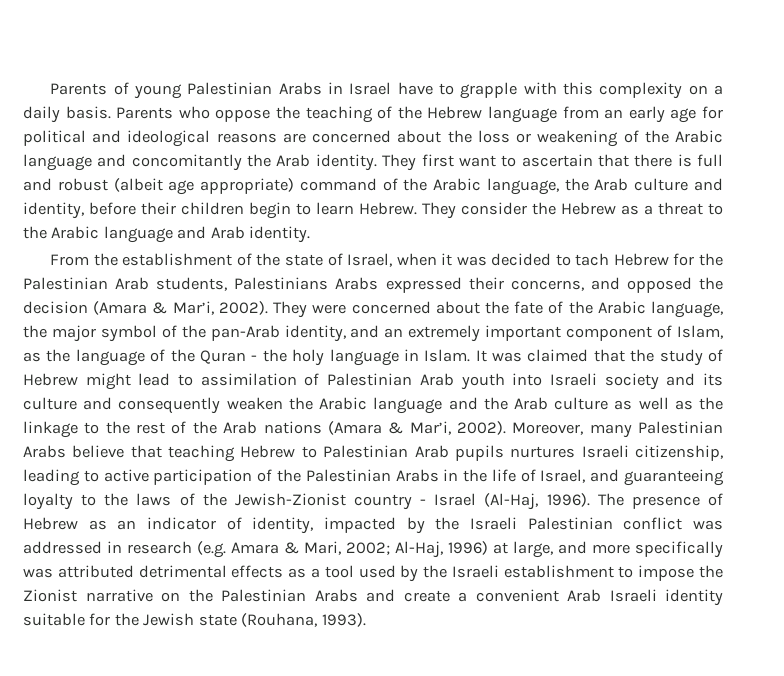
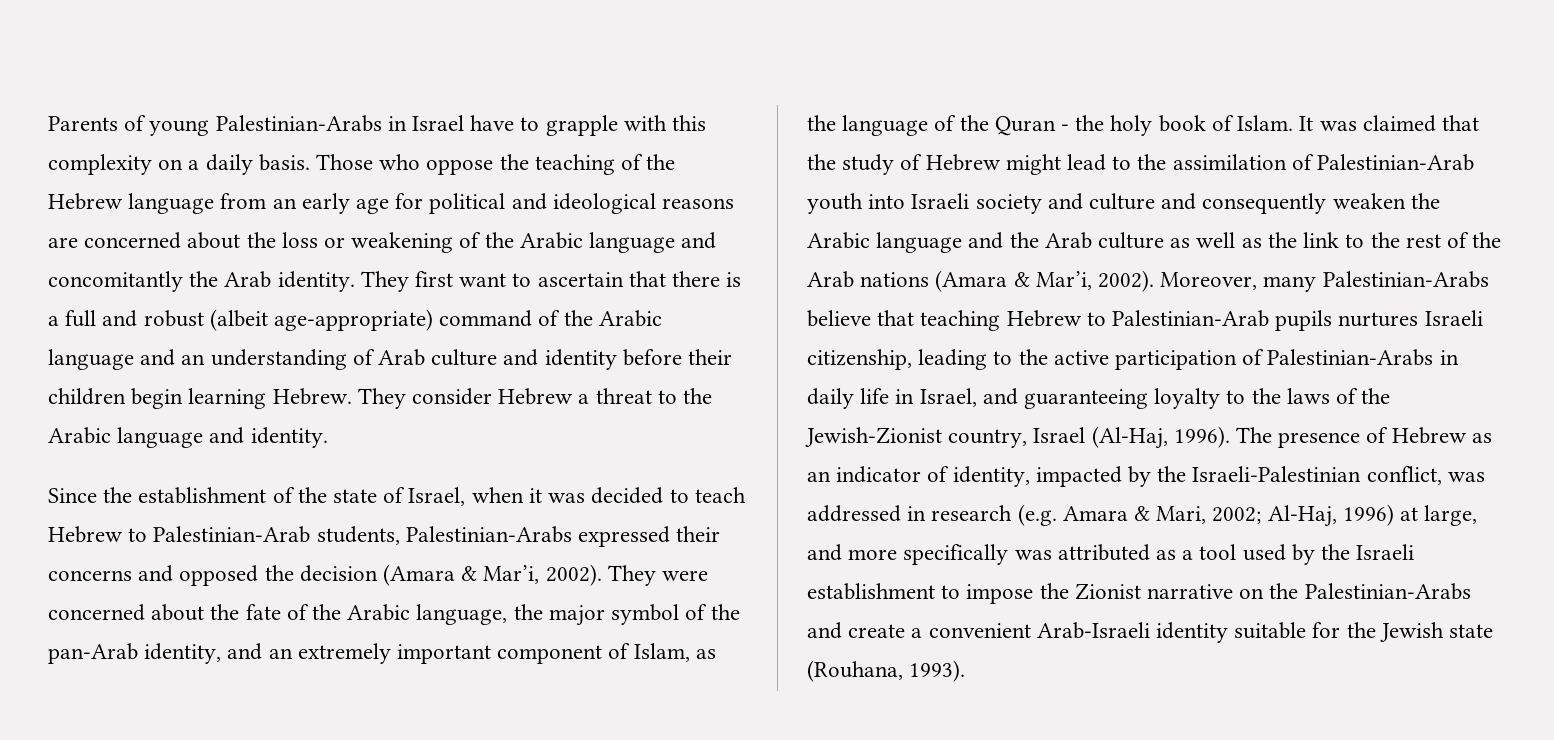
- Parents of young Palestinian Arabs in Israel have to grapple with this complexity on a daily basis.
+ Parents of young Palestinian-Arabs in Israel have to grapple with this complexity on a daily basis.
- Parents who oppose the teaching of the Hebrew language from an early age for political and ideological reasons are concerned about the loss or weakening of the Arabic language and concomitantly the Arab identity.
+ Those who oppose the teaching of the Hebrew language from an early age for political and ideological reasons are concerned about the loss or weakening of the Arabic language and concomitantly the Arab identity.
- They first want to ascertain that there is full and robust (albeit age appropriate) command of the Arabic language, the Arab culture and identity, before their children begin to learn Hebrew.
+ They first want to ascertain that there is a full and robust (albeit age-appropriate) command of the Arabic language and an understanding of Arab culture and identity before their children begin learning Hebrew.
- They consider the Hebrew as a threat to the Arabic language and Arab identity.
+ They consider Hebrew a threat to the Arabic language and identity.
- From the establishment of the state of Israel, when it was decided to tach Hebrew for the Palestinian Arab students, Palestinians Arabs expressed their concerns, and opposed the decision (Amara & Mar’i, 2002).
+ Since the establishment of the state of Israel, when it was decided to teach Hebrew to Palestinian-Arab students, Palestinian-Arabs expressed their concerns and opposed the decision (Amara & Mar’i, 2002).
- They were concerned about the fate of the Arabic language, the major symbol of the pan-Arab identity, and an extremely important component of Islam, as the language of the Quran - the holy language in Islam.
+ They were concerned about the fate of the Arabic language, the major symbol of the pan-Arab identity, and an extremely important component of Islam, as the language of the Quran - the holy book of Islam.
- It was claimed that the study of Hebrew might lead to assimilation of Palestinian Arab youth into Israeli society and its culture and consequently weaken the Arabic language and the Arab culture as well as the linkage to the rest of the Arab nations (Amara & Mar’i, 2002).
+ It was claimed that the study of Hebrew might lead to the assimilation of Palestinian-Arab youth into Israeli society and culture and consequently weaken the Arabic language and the Arab culture as well as the link to the rest of the Arab nations (Amara & Mar’i, 2002).
- Moreover, many Palestinian Arabs believe that teaching Hebrew to Palestinian Arab pupils nurtures Israeli citizenship, leading to active participation of the Palestinian Arabs in the life of Israel, and guaranteeing loyalty to the laws of the Jewish-Zionist country - Israel (Al-Haj, 1996).
+ Moreover, many Palestinian-Arabs believe that teaching Hebrew to Palestinian-Arab pupils nurtures Israeli citizenship, leading to the active participation of Palestinian-Arabs in daily life in Israel, and guaranteeing loyalty to the laws of the Jewish-Zionist country, Israel (Al-Haj, 1996).
- The presence of Hebrew as an indicator of identity, impacted by the Israeli Palestinian conflict was addressed in research (e.g. Amara & Mari, 2002; Al-Haj, 1996) at large, and more specifically was attributed detrimental effects as a tool used by the Israeli establishment to impose the Zionist narrative on the Palestinian Arabs and create a convenient Arab Israeli identity suitable for the Jewish state (Rouhana, 1993).
+ The presence of Hebrew as an indicator of identity, impacted by the Israeli-Palestinian conflict, was addressed in research (e.g. Amara & Mari, 2002; Al-Haj, 1996) at large, and more specifically was attributed as a tool used by the Israeli establishment to impose the Zionist narrative on the Palestinian-Arabs and create a convenient Arab-Israeli identity suitable for the Jewish state (Rouhana, 1993).

